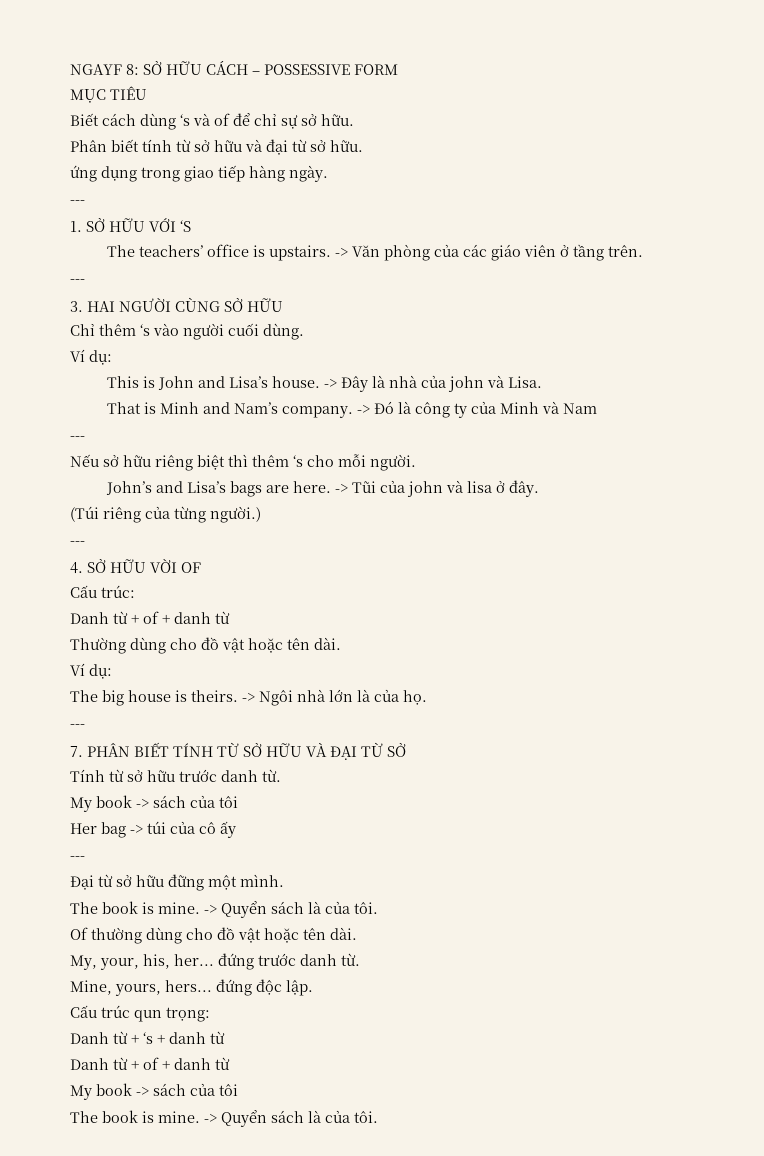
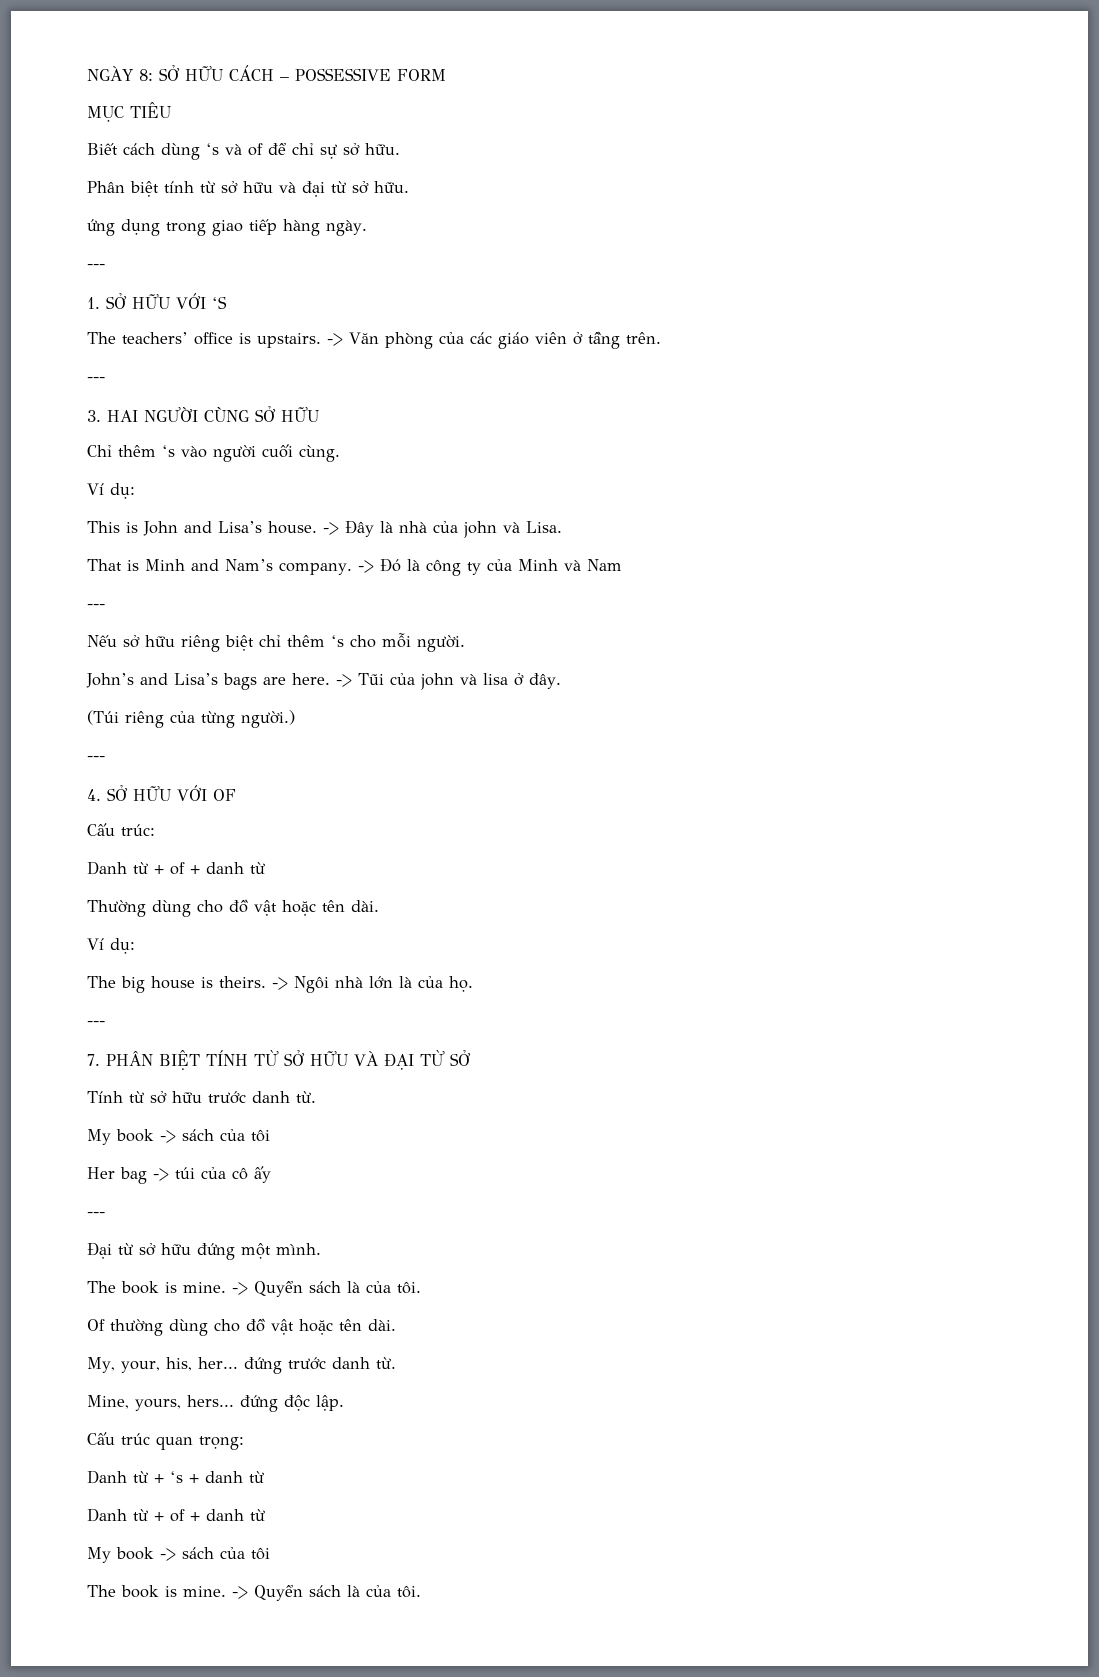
- NGAYF 8: SỞ HỮU CÁCH – POSSESSIVE FORM
+ NGÀY 8: SỞ HỮU CÁCH – POSSESSIVE FORM
- Phân biết tính từ sở hữu và đại từ sở hữu.
+ Phân biệt tính từ sở hữu và đại từ sở hữu.
- Chỉ thêm ‘s vào người cuối dùng.
+ Chỉ thêm ‘s vào người cuối cùng.
- Nếu sở hữu riêng biệt thì thêm ‘s cho mỗi người.
+ Nếu sở hữu riêng biệt chỉ thêm ‘s cho mỗi người.
- 4. SỞ HỮU VỜI OF
+ 4. SỞ HỮU VỚI OF
- 7. PHÂN BIẾT TÍNH TỪ SỞ HỮU VÀ ĐẠI TỪ SỞ
+ 7. PHÂN BIỆT TÍNH TỪ SỞ HỮU VÀ ĐẠI TỪ SỞ
- Đại từ sở hữu đững một mình.
+ Đại từ sở hữu đứng một mình.
- Cấu trúc qun trọng:
+ Cấu trúc quan trọng:

